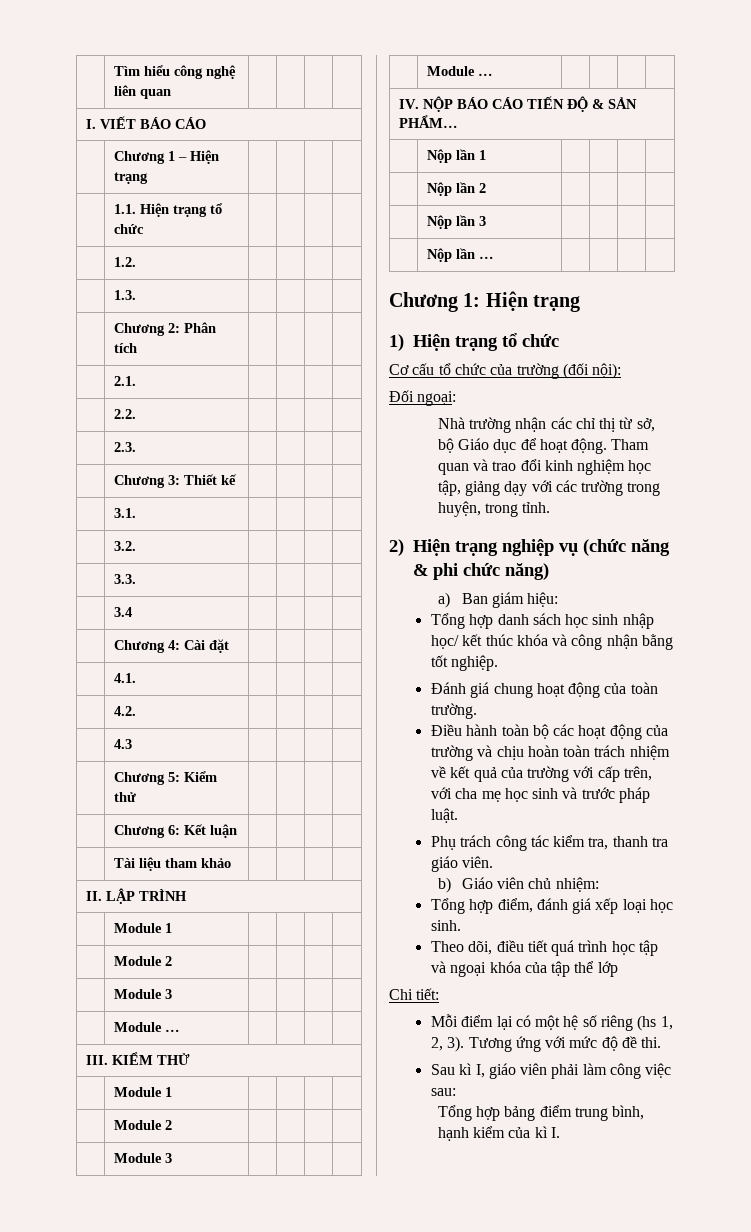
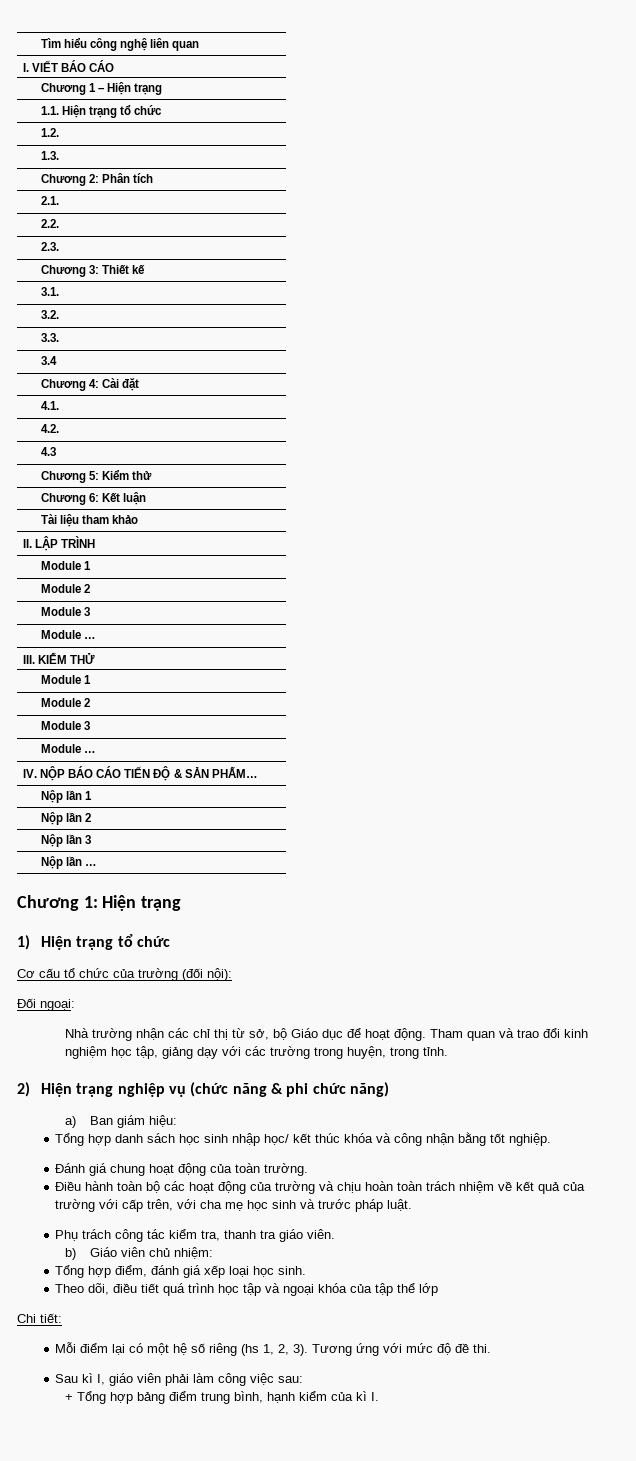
- Tổng hợp bảng điểm trung bình, hạnh kiểm của kì I.
+ + Tổng hợp bảng điểm trung bình, hạnh kiểm của kì I.

